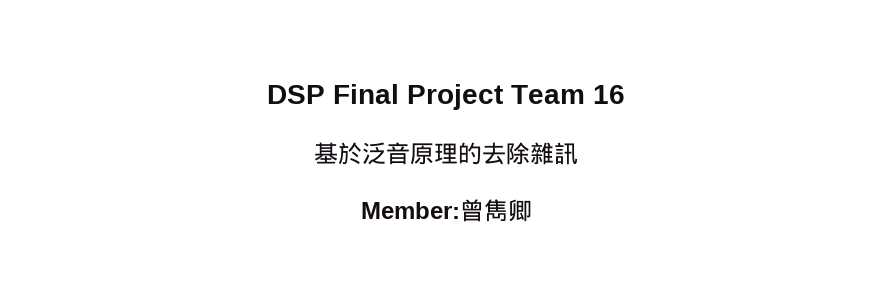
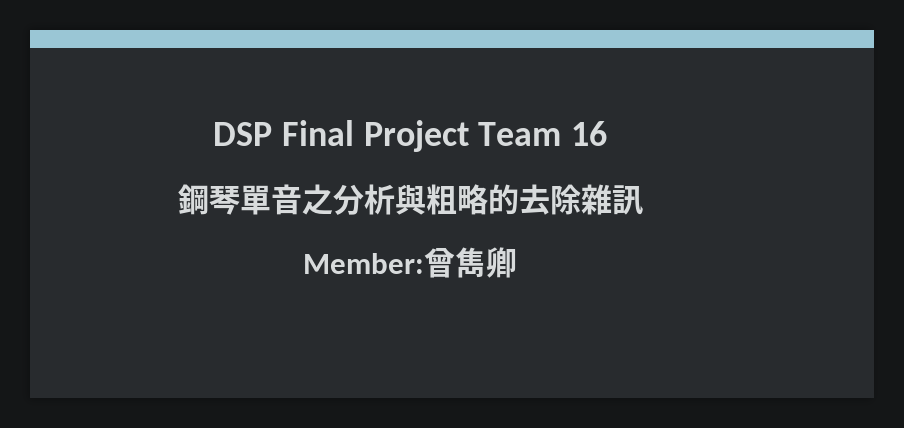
- 基於泛音原理的去除雜訊
+ 鋼琴單音之分析與粗略的去除雜訊

